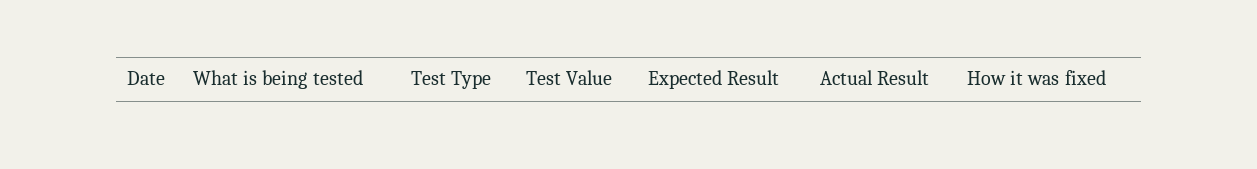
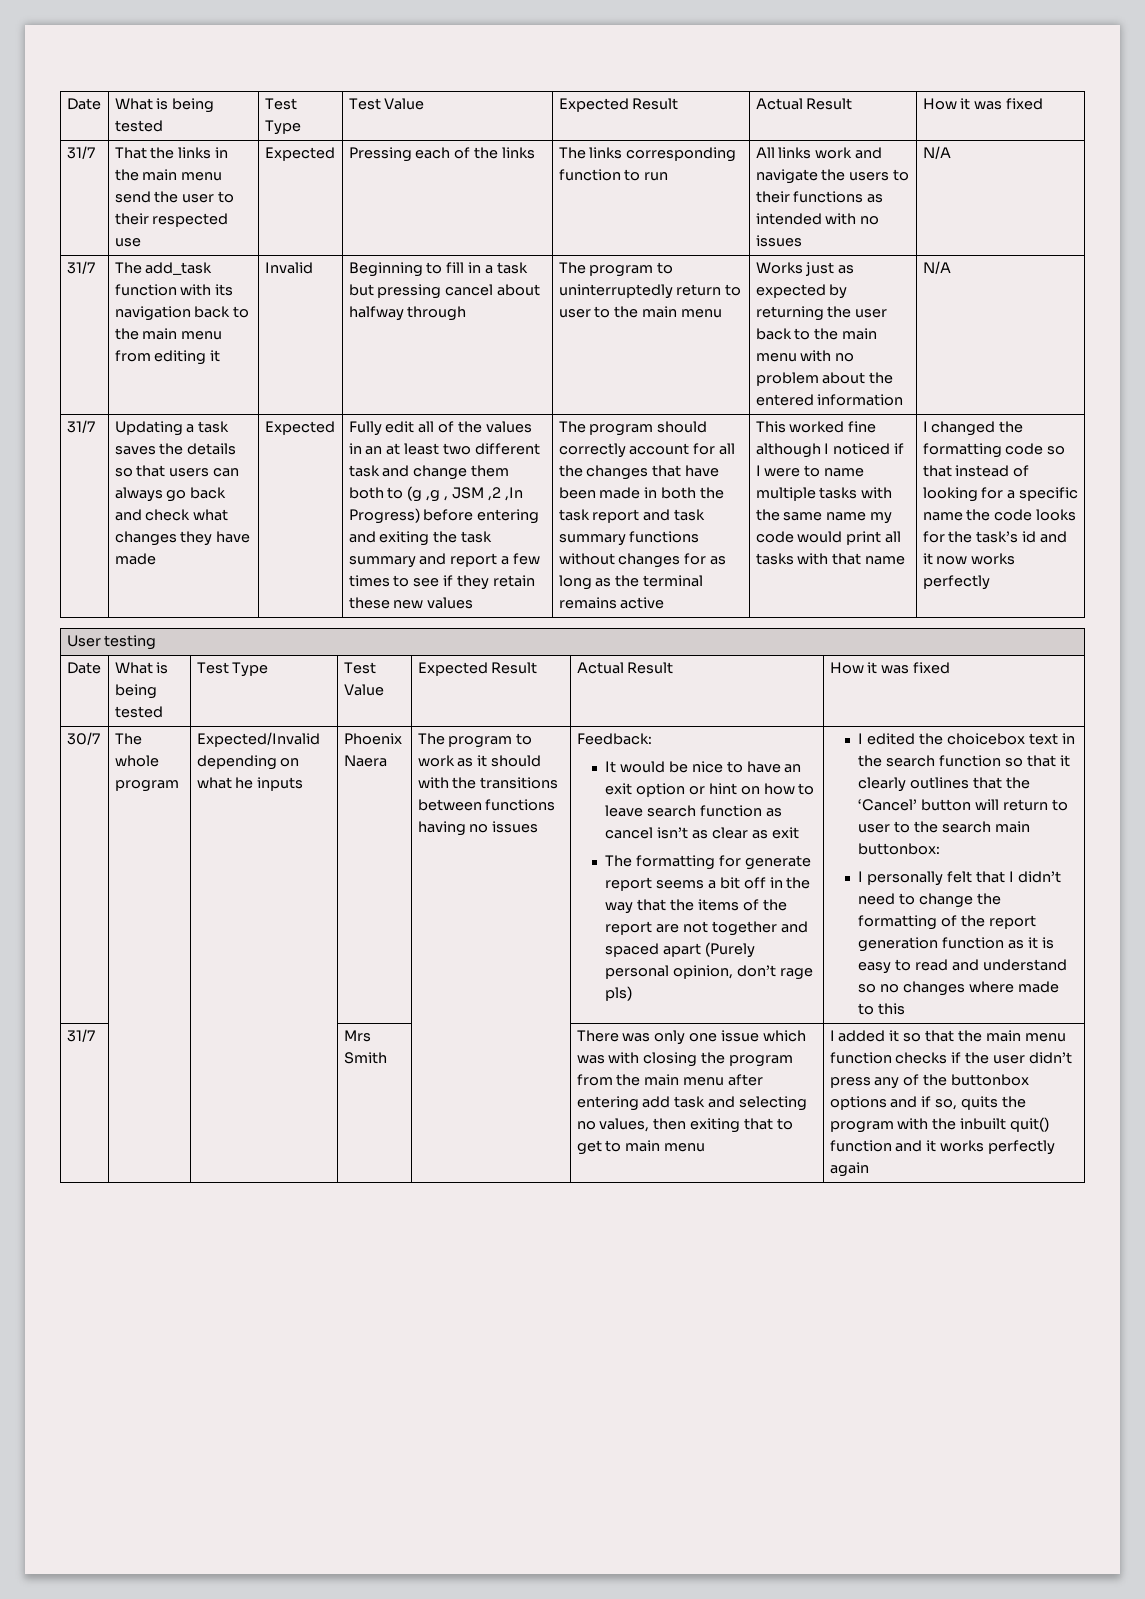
+ 31/7 | That the links in the main menu send the user to their respected use | Expected | Pressing each of the links | The links corresponding function to run | All links work and navigate the users to their functions as intended with no issues | N/A
+ 31/7 | The add_task function with its navigation back to the main menu from editing it | Invalid | Beginning to fill in a task but pressing cancel about halfway through | The program to uninterruptedly return to user to the main menu | Works just as expected by returning the user back to the main menu with no problem about the entered information | N/A
+ 31/7 | Updating a task saves the details so that users can always go back and check what changes they have made | Expected | Fully edit all of the values in an at least two different task and change them both to (g ,g , JSM ,2 ,In Progress) before entering and exiting the task summary and report a few times to see if they retain these new values | The program should correctly account for all the changes that have been made in both the task report and task summary functions without changes for as long as the terminal remains active | This worked fine although I noticed if I were to name multiple tasks with the same name my code would print all tasks with that name | I changed the formatting code so that instead of looking for a specific name the code looks for the task’s id and it now works perfectly
+ User testing
+ Date | What is being tested | Test Type | Test Value | Expected Result | Actual Result | How it was fixed
+ 30/7 | The whole program | Expected/Invalid depending on what he inputs | Phoenix Naera | The program to work as it should with the transitions between functions having no issues | Feedback:
+ It would be nice to have an exit option or hint on how to leave search function as cancel isn’t as clear as exit
+ The formatting for generate report seems a bit off in the way that the items of the report are not together and spaced apart (Purely personal opinion, don’t rage pls) | I edited the choicebox text in the search function so that it clearly outlines that the ‘Cancel’ button will return to user to the search main buttonbox:
+ I personally felt that I didn’t need to change the formatting of the report generation function as it is easy to read and understand so no changes where made to this
+ 31/7 | | | Mrs Smith | | There was only one issue which was with closing the program from the main menu after entering add task and selecting no values, then exiting that to get to main menu | I added it so that the main menu function checks if the user didn’t press any of the buttonbox options and if so, quits the program with the inbuilt quit() function and it works perfectly again

